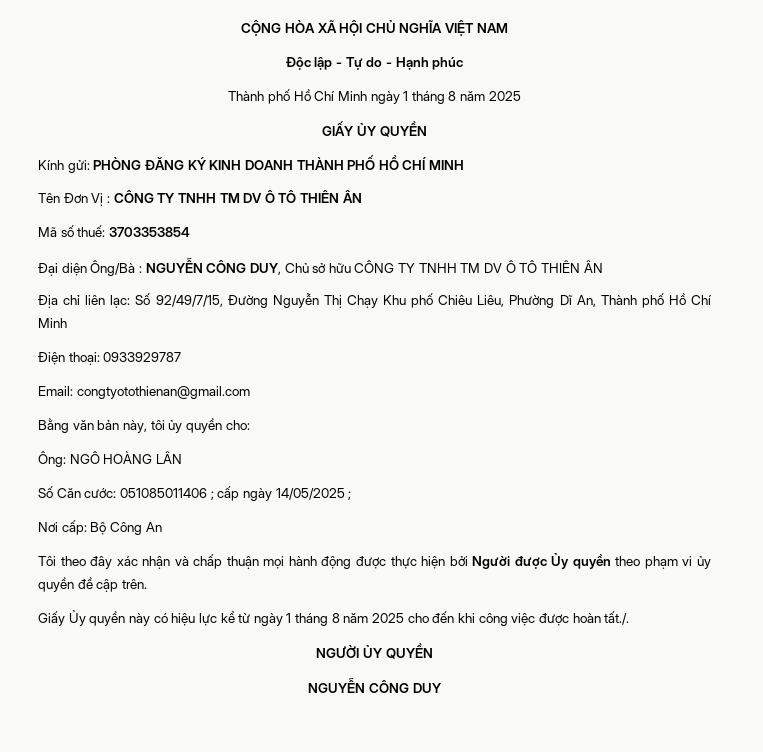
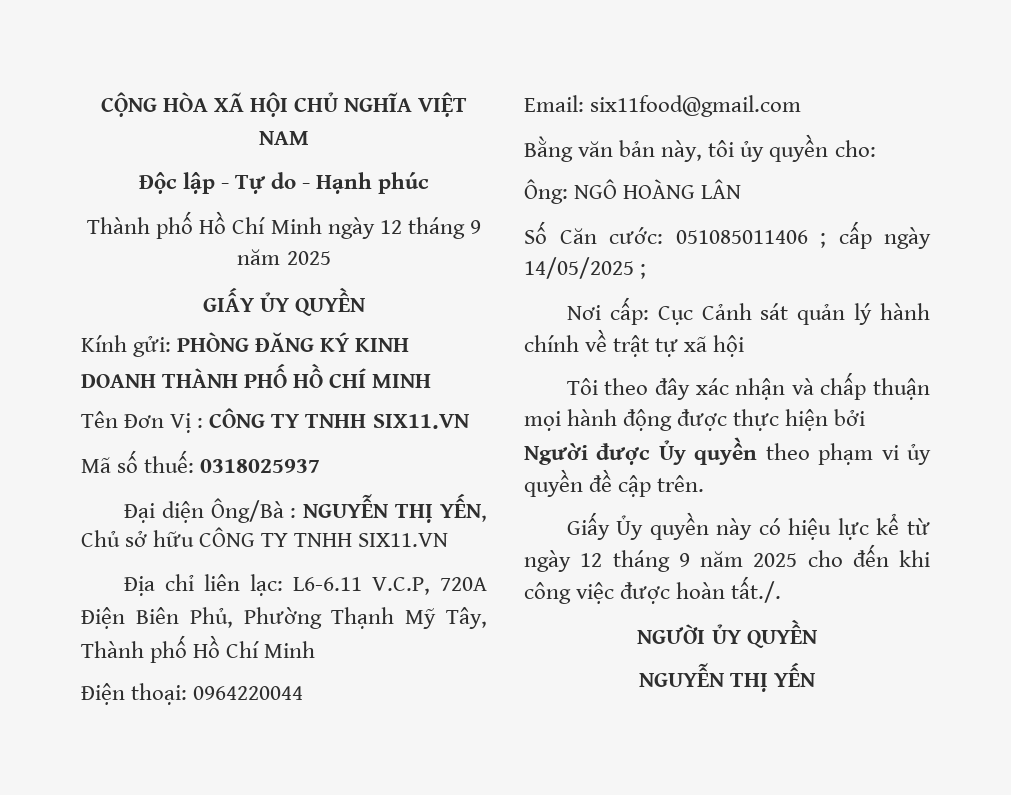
- Thành phố Hồ Chí Minh ngày 1 tháng 8 năm 2025
+ Thành phố Hồ Chí Minh ngày 12 tháng 9 năm 2025
- Tên Đơn Vị : CÔNG TY TNHH TM DV Ô TÔ THIÊN ÂN
+ Tên Đơn Vị : CÔNG TY TNHH SIX11.VN
- Mã số thuế: 3703353854
+ Mã số thuế: 0318025937
- Đại diện Ông/Bà : NGUYỄN CÔNG DUY, Chủ sở hữu CÔNG TY TNHH TM DV Ô TÔ THIÊN ÂN
- Địa chỉ liên lạc: Số 92/49/7/15, Đường Nguyễn Thị Chạy Khu phố Chiêu Liêu, Phường Dĩ An, Thành phố Hồ Chí Minh
+ Đại diện Ông/Bà : NGUYỄN THỊ YẾN, Chủ sở hữu CÔNG TY TNHH SIX11.VN
+ Địa chỉ liên lạc: L6-6.11 V.C.P, 720A Điện Biên Phủ, Phường Thạnh Mỹ Tây, Thành phố Hồ Chí Minh
- Điện thoại: 0933929787
+ Điện thoại: 0964220044
- Email: congtyotothienan@gmail.com
+ Email: six11food@gmail.com
- Nơi cấp: Bộ Công An
+ Nơi cấp: Cục Cảnh sát quản lý hành chính về trật tự xã hội
- Giấy Ủy quyền này có hiệu lực kể từ ngày 1 tháng 8 năm 2025 cho đến khi công việc được hoàn tất./.
+ Giấy Ủy quyền này có hiệu lực kể từ ngày 12 tháng 9 năm 2025 cho đến khi công việc được hoàn tất./.
- NGUYỄN CÔNG DUY
+ NGUYỄN THỊ YẾN

